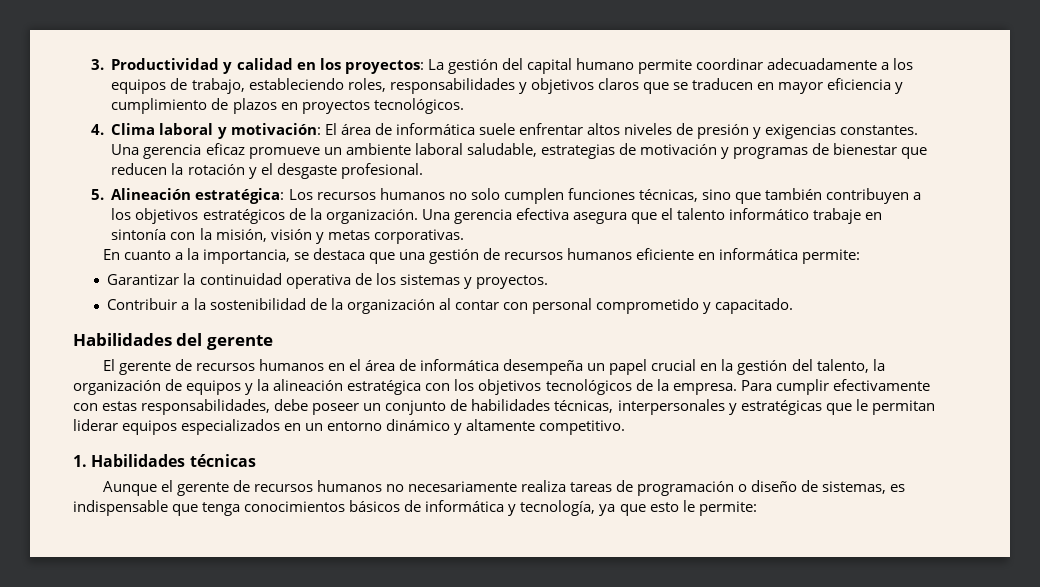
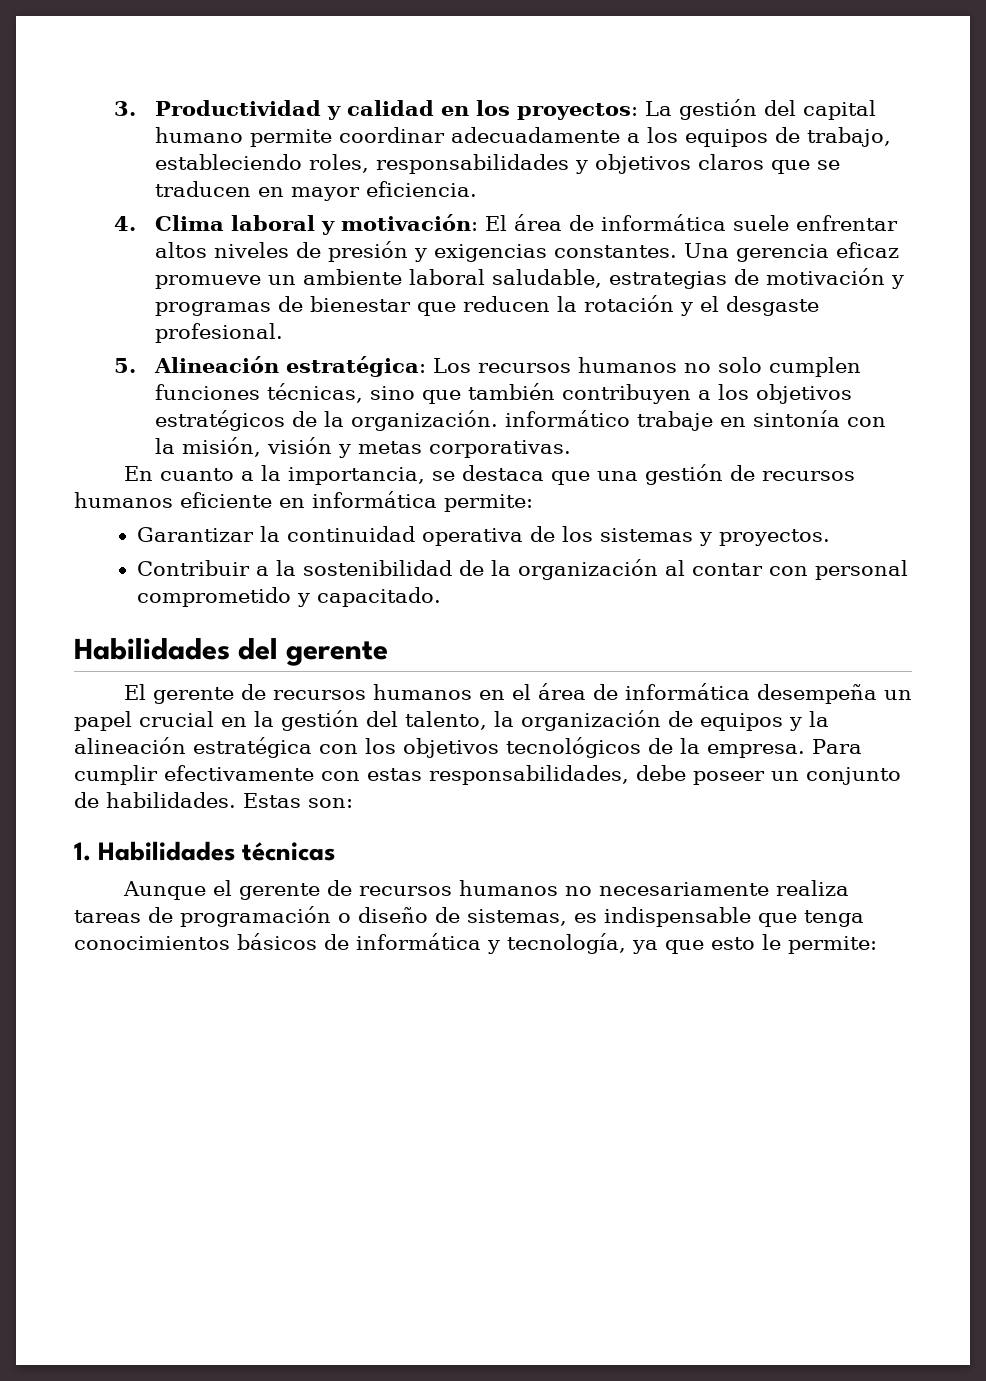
- 3. Productividad y calidad en los proyectos: La gestión del capital humano permite coordinar adecuadamente a los equipos de trabajo, estableciendo roles, responsabilidades y objetivos claros que se traducen en mayor eficiencia y cumplimiento de plazos en proyectos tecnológicos.
+ 3. Productividad y calidad en los proyectos: La gestión del capital humano permite coordinar adecuadamente a los equipos de trabajo, estableciendo roles, responsabilidades y objetivos claros que se traducen en mayor eficiencia.
- 5. Alineación estratégica: Los recursos humanos no solo cumplen funciones técnicas, sino que también contribuyen a los objetivos estratégicos de la organización. Una gerencia efectiva asegura que el talento informático trabaje en sintonía con la misión, visión y metas corporativas.
+ 5. Alineación estratégica: Los recursos humanos no solo cumplen funciones técnicas, sino que también contribuyen a los objetivos estratégicos de la organización. informático trabaje en sintonía con la misión, visión y metas corporativas.
- Para cumplir efectivamente con estas responsabilidades, debe poseer un conjunto de habilidades técnicas, interpersonales y estratégicas que le permitan liderar equipos especializados en un entorno dinámico y altamente competitivo.
+ Para cumplir efectivamente con estas responsabilidades, debe poseer un conjunto de habilidades. Estas son:

